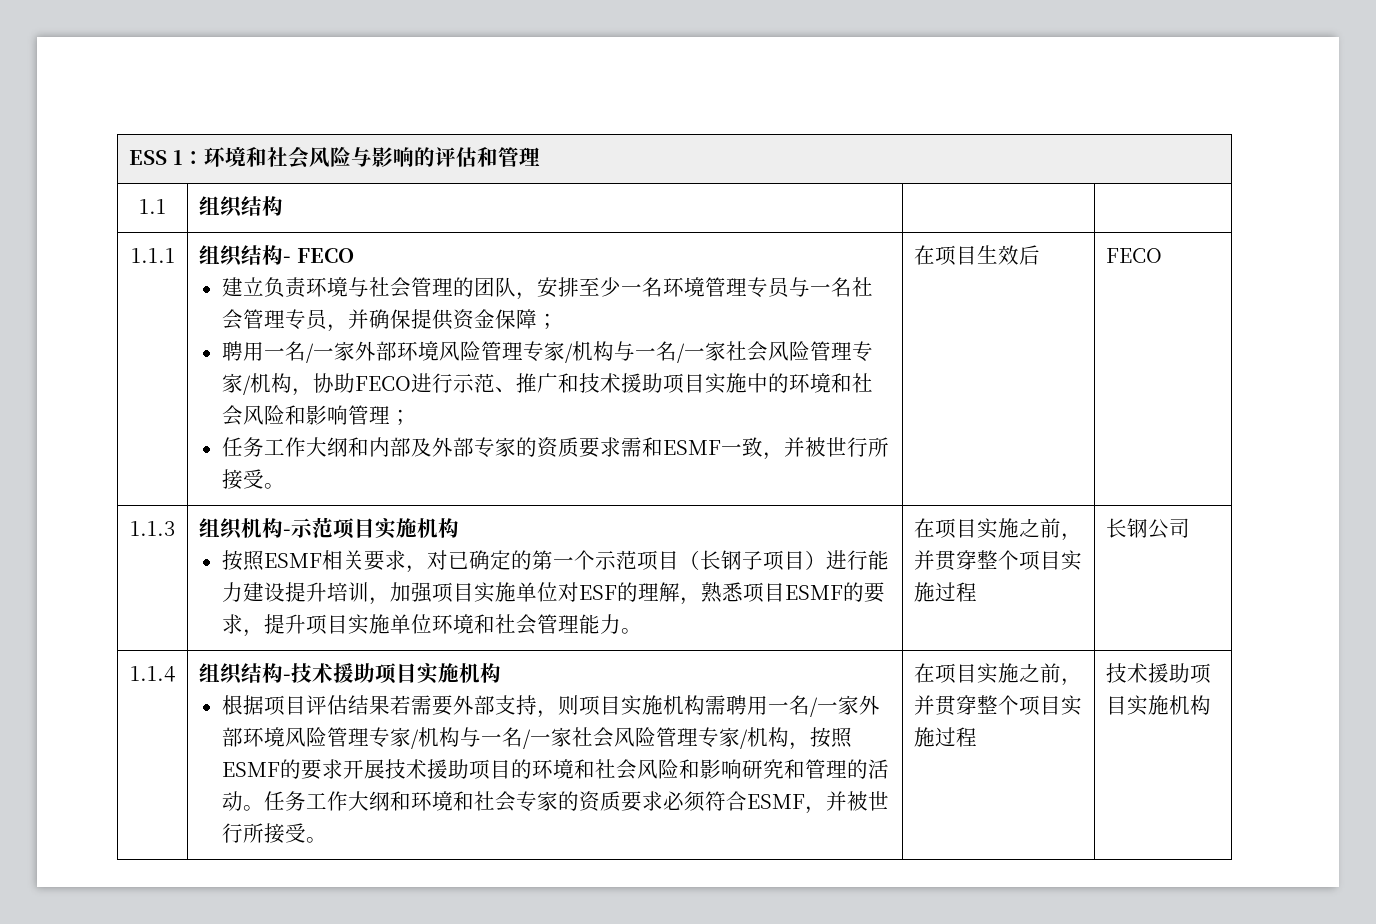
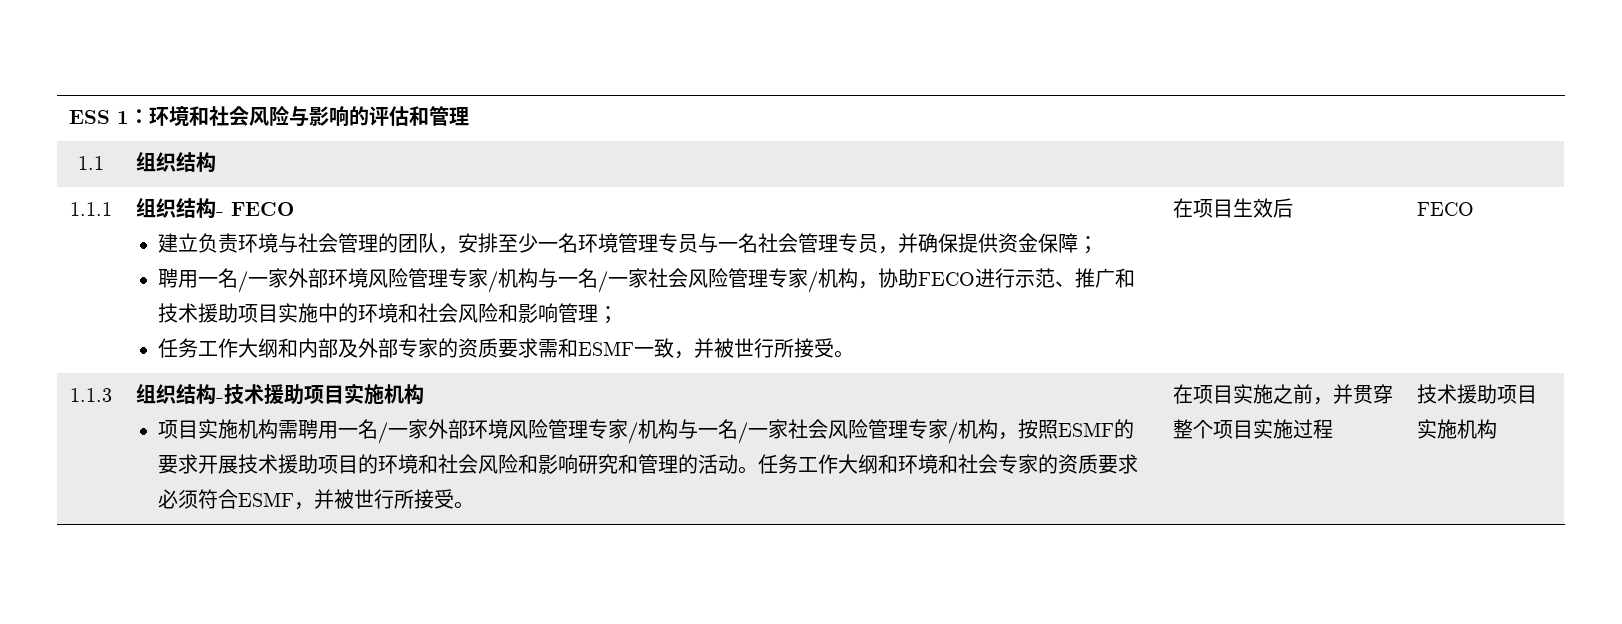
- 组织机构-示范项目实施机构
- 按照ESMF相关要求，对已确定的第一个示范项目（长钢子项目）进行能力建设提升培训，加强项目实施单位对ESF的理解，熟悉项目ESMF的要求，提升项目实施单位环境和社会管理能力。 | 在项目实施之前，并贯穿整个项目实施过程 | 长钢公司
- 1.1.4
- 根据项目评估结果若需要外部支持，则项目实施机构需聘用一名/一家外部环境风险管理专家/机构与一名/一家社会风险管理专家/机构，按照ESMF的要求开展技术援助项目的环境和社会风险和影响研究和管理的活动。
+ 项目实施机构需聘用一名/一家外部环境风险管理专家/机构与一名/一家社会风险管理专家/机构，按照ESMF的要求开展技术援助项目的环境和社会风险和影响研究和管理的活动。

